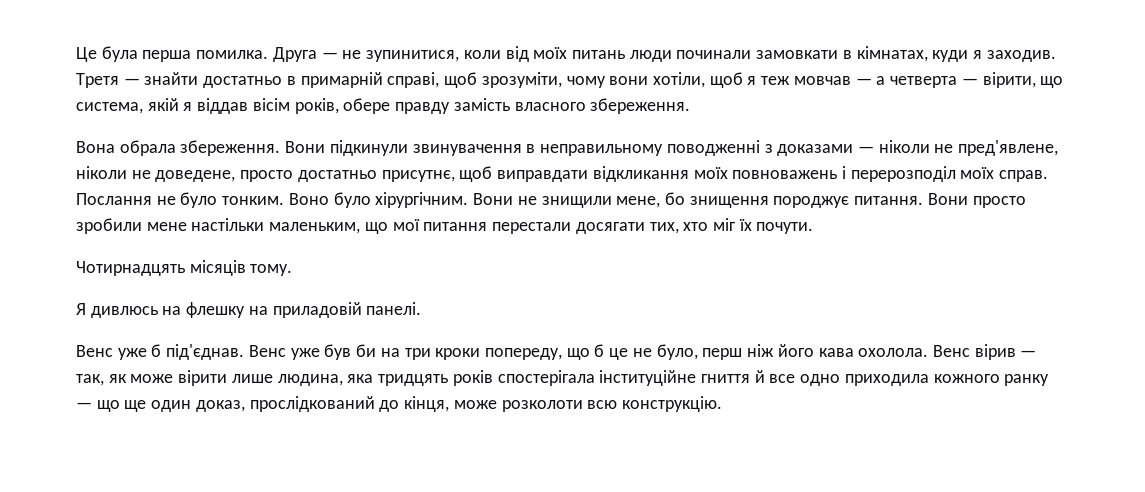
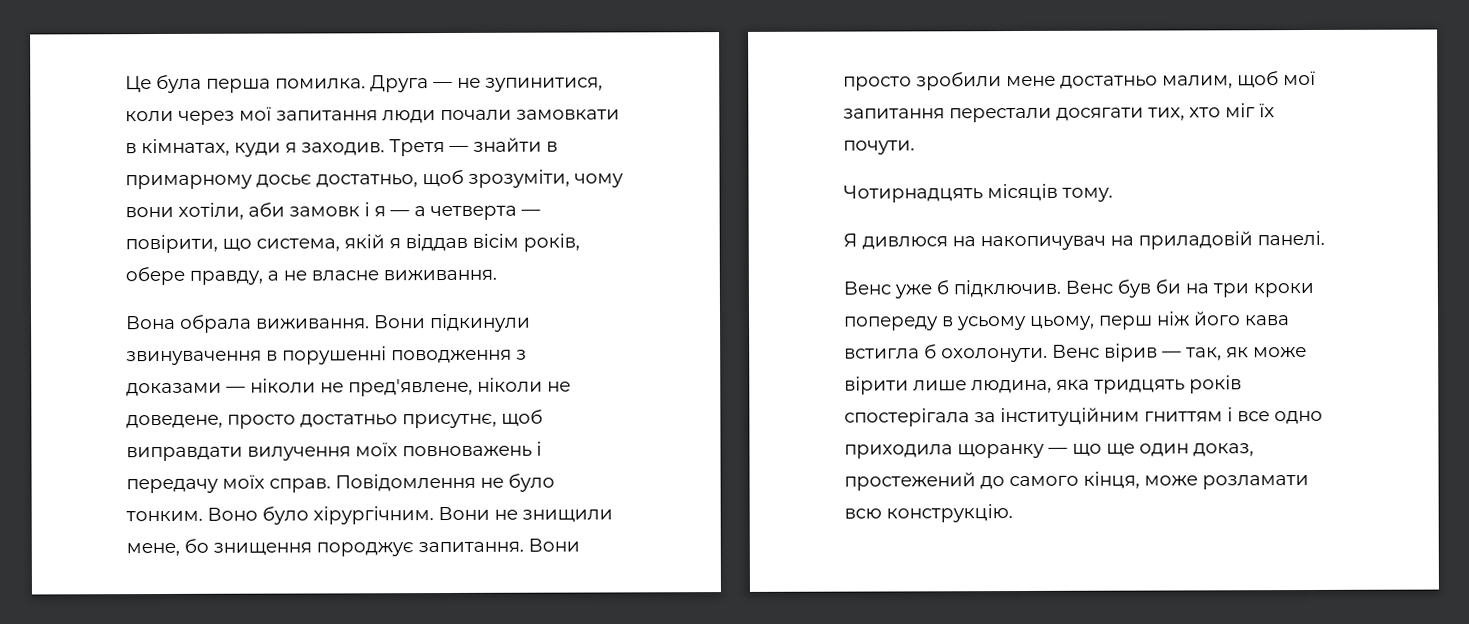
- Друга — не зупинитися, коли від моїх питань люди починали замовкати в кімнатах, куди я заходив.
+ Друга — не зупинитися, коли через мої запитання люди почали замовкати в кімнатах, куди я заходив.
- Третя — знайти достатньо в примарній справі, щоб зрозуміти, чому вони хотіли, щоб я теж мовчав — а четверта — вірити, що система, якій я віддав вісім років, обере правду замість власного збереження.
+ Третя — знайти в примарному досьє достатньо, щоб зрозуміти, чому вони хотіли, аби замовк і я — а четверта — повірити, що система, якій я віддав вісім років, обере правду, а не власне виживання.
- Вона обрала збереження.
+ Вона обрала виживання.
- Вони підкинули звинувачення в неправильному поводженні з доказами — ніколи не пред'явлене, ніколи не доведене, просто достатньо присутнє, щоб виправдати відкликання моїх повноважень і перерозподіл моїх справ.
+ Вони підкинули звинувачення в порушенні поводження з доказами — ніколи не пред'явлене, ніколи не доведене, просто достатньо присутнє, щоб виправдати вилучення моїх повноважень і передачу моїх справ.
- Послання не було тонким.
+ Повідомлення не було тонким.
- Вони не знищили мене, бо знищення породжує питання.
+ Вони не знищили мене, бо знищення породжує запитання.
- Вони просто зробили мене настільки маленьким, що мої питання перестали досягати тих, хто міг їх почути.
+ Вони просто зробили мене достатньо малим, щоб мої запитання перестали досягати тих, хто міг їх почути.
- Я дивлюсь на флешку на приладовій панелі.
+ Я дивлюся на накопичувач на приладовій панелі.
- Венс уже б під'єднав. Венс уже був би на три кроки попереду, що б це не було, перш ніж його кава охолола.
+ Венс уже б підключив. Венс був би на три кроки попереду в усьому цьому, перш ніж його кава встигла б охолонути.
- Венс вірив — так, як може вірити лише людина, яка тридцять років спостерігала інституційне гниття й все одно приходила кожного ранку — що ще один доказ, прослідкований до кінця, може розколоти всю конструкцію.
+ Венс вірив — так, як може вірити лише людина, яка тридцять років спостерігала за інституційним гниттям і все одно приходила щоранку — що ще один доказ, простежений до самого кінця, може розламати всю конструкцію.

